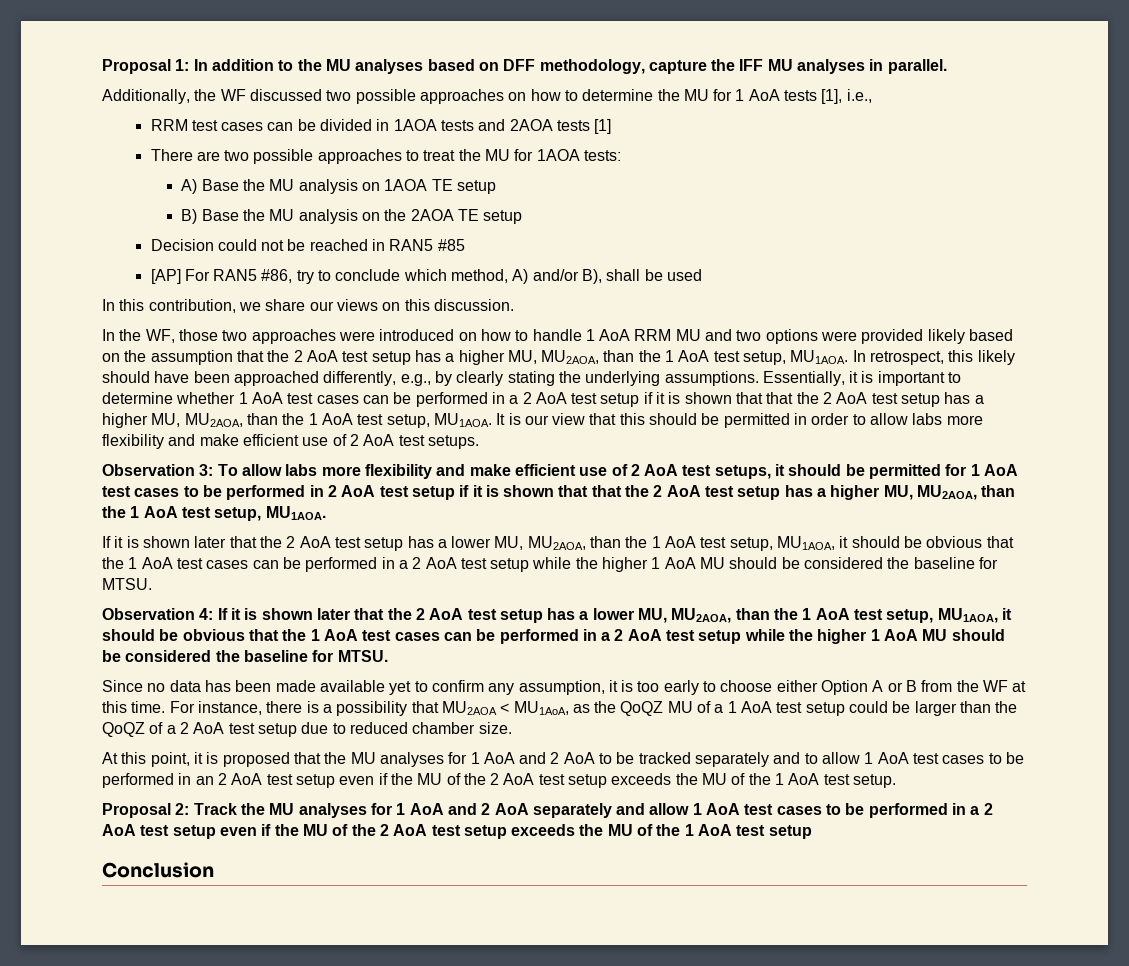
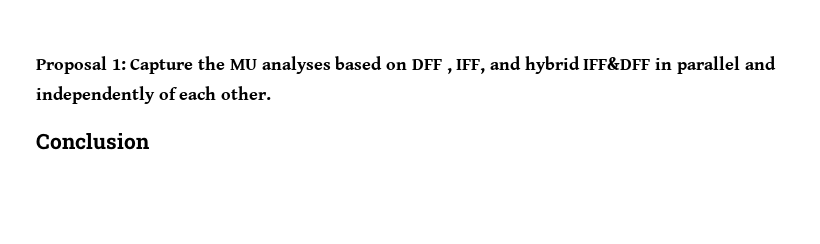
- Proposal 1: In addition to the MU analyses based on DFF methodology, capture the IFF MU analyses in parallel.
- Additionally, the WF discussed two possible approaches on how to determine the MU for 1 AoA tests [1], i.e.,
- RRM test cases can be divided in 1AOA tests and 2AOA tests [1]
- There are two possible approaches to treat the MU for 1AOA tests:
- A) Base the MU analysis on 1AOA TE setup
- B) Base the MU analysis on the 2AOA TE setup
- Decision could not be reached in RAN5 #85
- [AP] For RAN5 #86, try to conclude which method, A) and/or B), shall be used
- In this contribution, we share our views on this discussion.
- In the WF, those two approaches were introduced on how to handle 1 AoA RRM MU and two options were provided likely based on the assumption that the 2 AoA test setup has a higher MU, MU2AOA, than the 1 AoA test setup, MU1AOA. In retrospect, this likely should have been approached differently, e.g., by clearly stating the underlying assumptions. Essentially, it is important to determine whether 1 AoA test cases can be performed in a 2 AoA test setup if it is shown that that the 2 AoA test setup has a higher MU, MU2AOA, than the 1 AoA test setup, MU1AOA. It is our view that this should be permitted in order to allow labs more flexibility and make efficient use of 2 AoA test setups.
- Observation 3: To allow labs more flexibility and make efficient use of 2 AoA test setups, it should be permitted for 1 AoA test cases to be performed in 2 AoA test setup if it is shown that that the 2 AoA test setup has a higher MU, MU2AOA, than the 1 AoA test setup, MU1AOA.
- If it is shown later that the 2 AoA test setup has a lower MU, MU2AOA, than the 1 AoA test setup, MU1AOA, it should be obvious that the 1 AoA test cases can be performed in a 2 AoA test setup while the higher 1 AoA MU should be considered the baseline for MTSU.
- Observation 4: If it is shown later that the 2 AoA test setup has a lower MU, MU2AOA, than the 1 AoA test setup, MU1AOA, it should be obvious that the 1 AoA test cases can be performed in a 2 AoA test setup while the higher 1 AoA MU should be considered the baseline for MTSU.
- Since no data has been made available yet to confirm any assumption, it is too early to choose either Option A or B from the WF at this time. For instance, there is a possibility that MU2AOA < MU1AoA, as the QoQZ MU of a 1 AoA test setup could be larger than the QoQZ of a 2 AoA test setup due to reduced chamber size.
- At this point, it is proposed that the MU analyses for 1 AoA and 2 AoA to be tracked separately and to allow 1 AoA test cases to be performed in an 2 AoA test setup even if the MU of the 2 AoA test setup exceeds the MU of the 1 AoA test setup.
- Proposal 2: Track the MU analyses for 1 AoA and 2 AoA separately and allow 1 AoA test cases to be performed in a 2 AoA test setup even if the MU of the 2 AoA test setup exceeds the MU of the 1 AoA test setup
+ Proposal 1: Capture the MU analyses based on DFF , IFF, and hybrid IFF&DFF in parallel and independently of each other.

